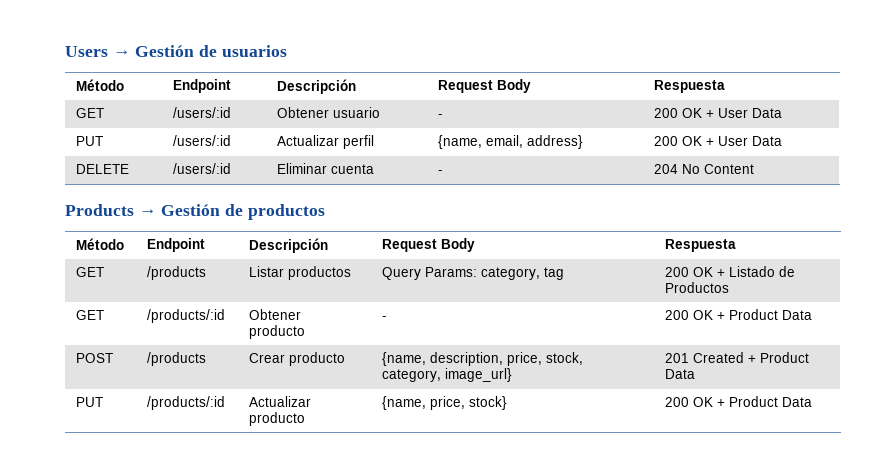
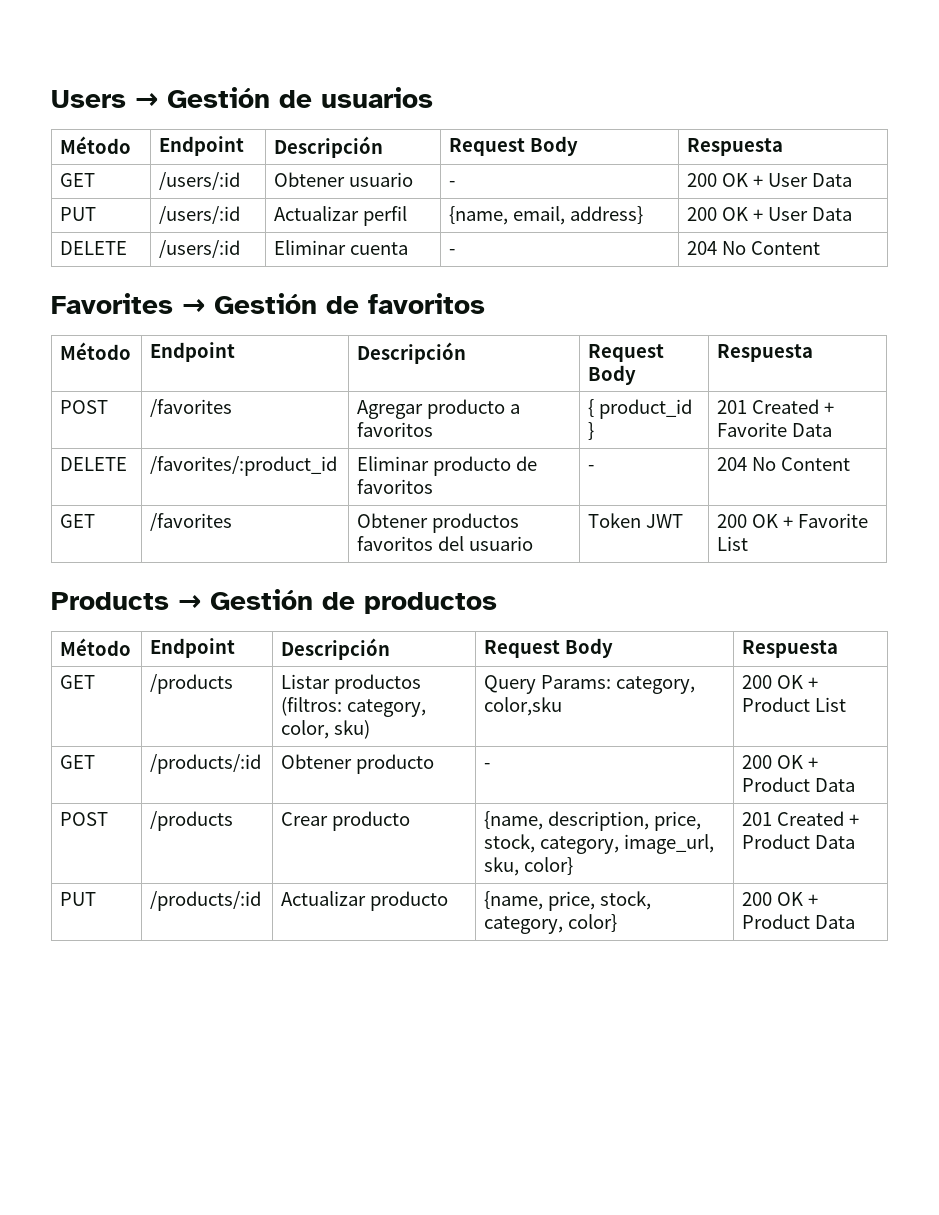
+ Favorites → Gestión de favoritos
+ Método | Endpoint | Descripción | Request Body | Respuesta
+ POST | /favorites | Agregar producto a favoritos | { product_id } | 201 Created + Favorite Data
+ DELETE | /favorites/:product_id | Eliminar producto de favoritos | - | 204 No Content
+ GET | /favorites | Obtener productos favoritos del usuario | Token JWT | 200 OK + Favorite List
- GET | /products | Listar productos | Query Params: category, tag | 200 OK + Listado de Productos
+ GET | /products | Listar productos (filtros: category, color, sku) | Query Params: category, color,sku | 200 OK + Product List
- POST | /products | Crear producto | {name, description, price, stock, category, image_url} | 201 Created + Product Data
+ POST | /products | Crear producto | {name, description, price, stock, category, image_url, sku, color} | 201 Created + Product Data
- PUT | /products/:id | Actualizar producto | {name, price, stock} | 200 OK + Product Data
+ PUT | /products/:id | Actualizar producto | {name, price, stock, category, color} | 200 OK + Product Data

